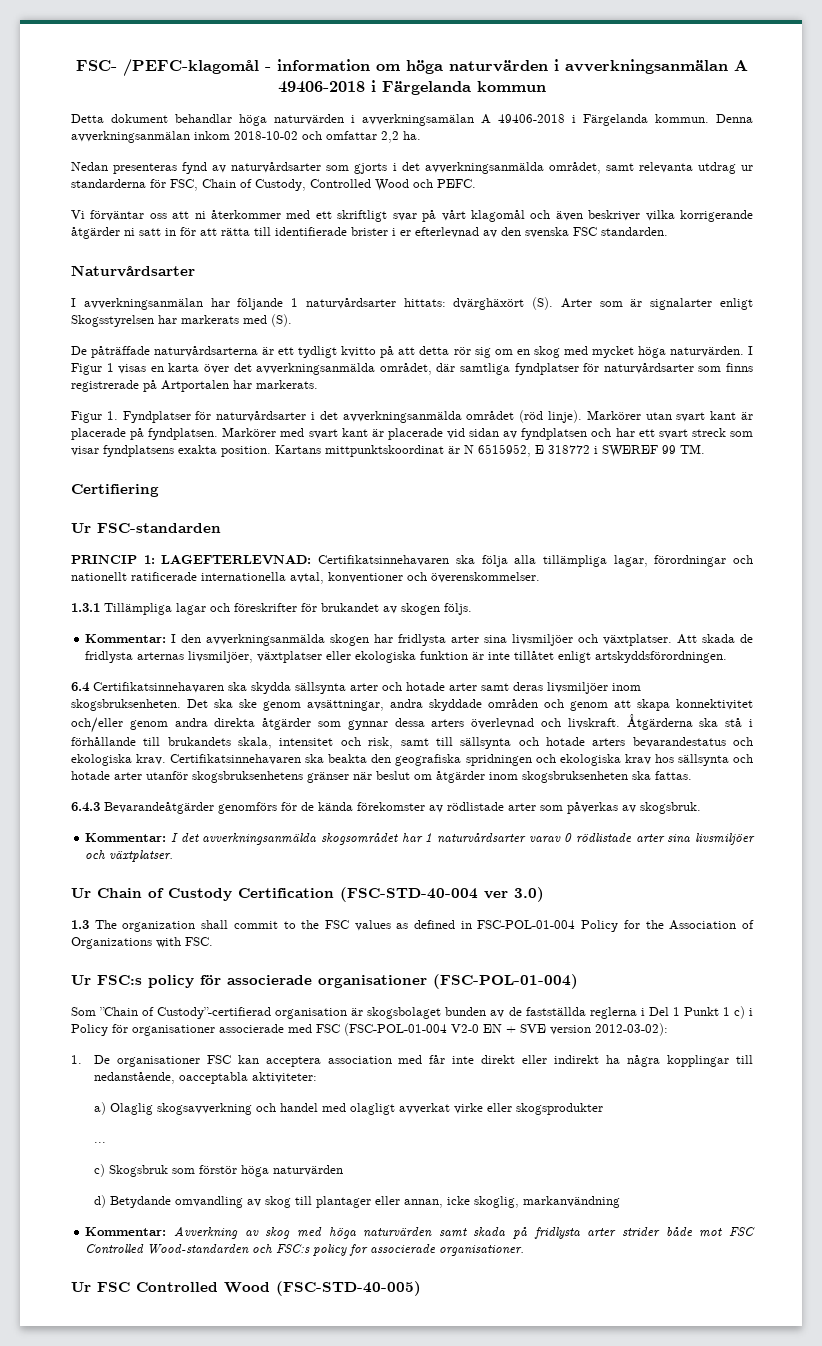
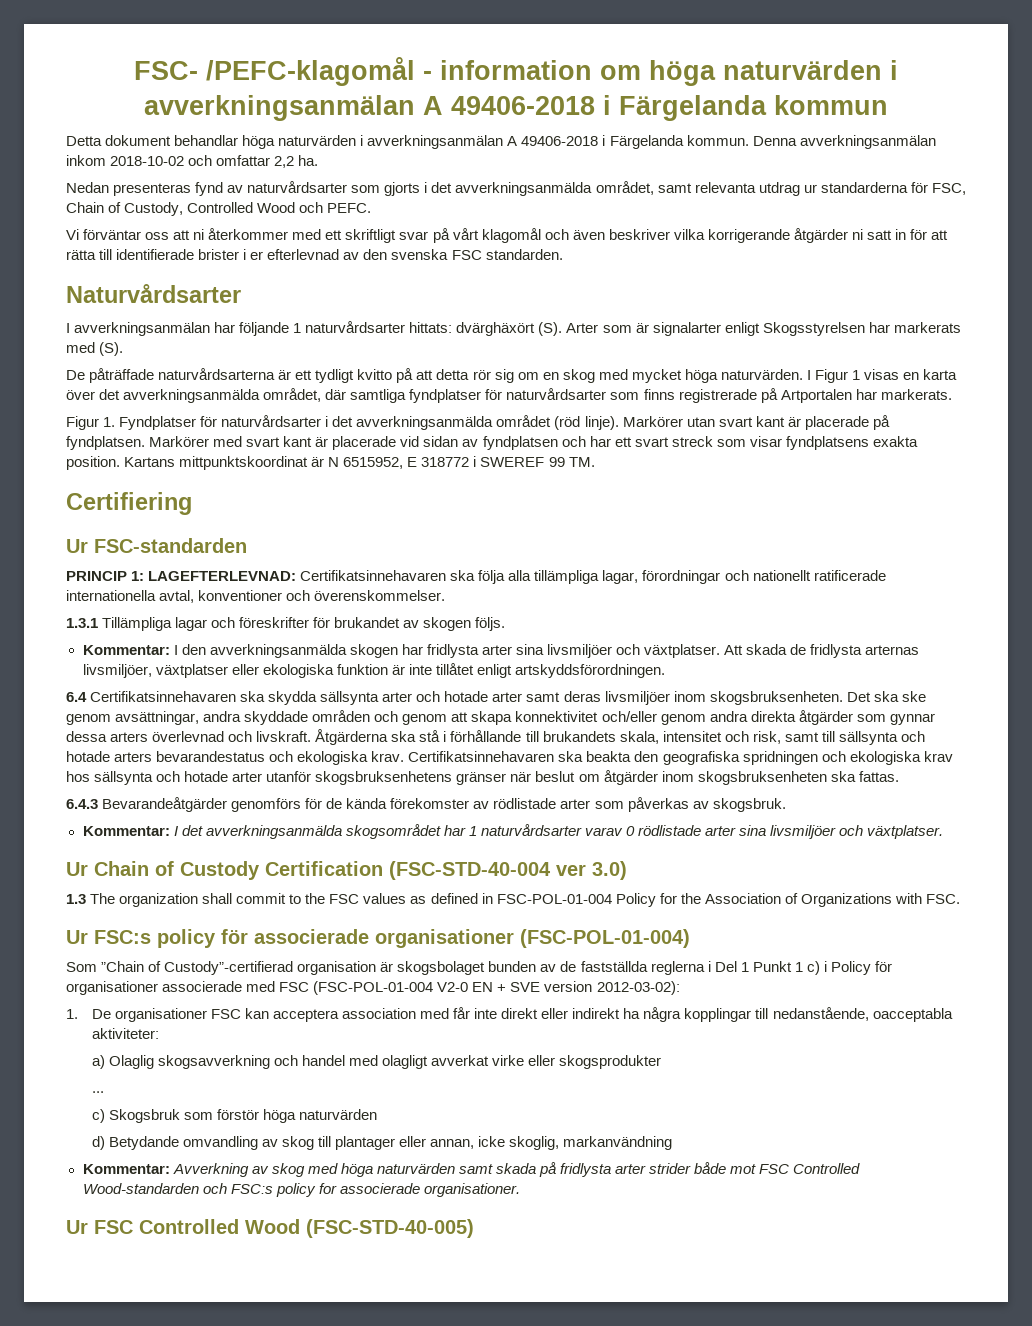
- Detta dokument behandlar höga naturvärden i avverkningsamälan A 49406-2018 i Färgelanda kommun.
+ Detta dokument behandlar höga naturvärden i avverkningsanmälan A 49406-2018 i Färgelanda kommun.

